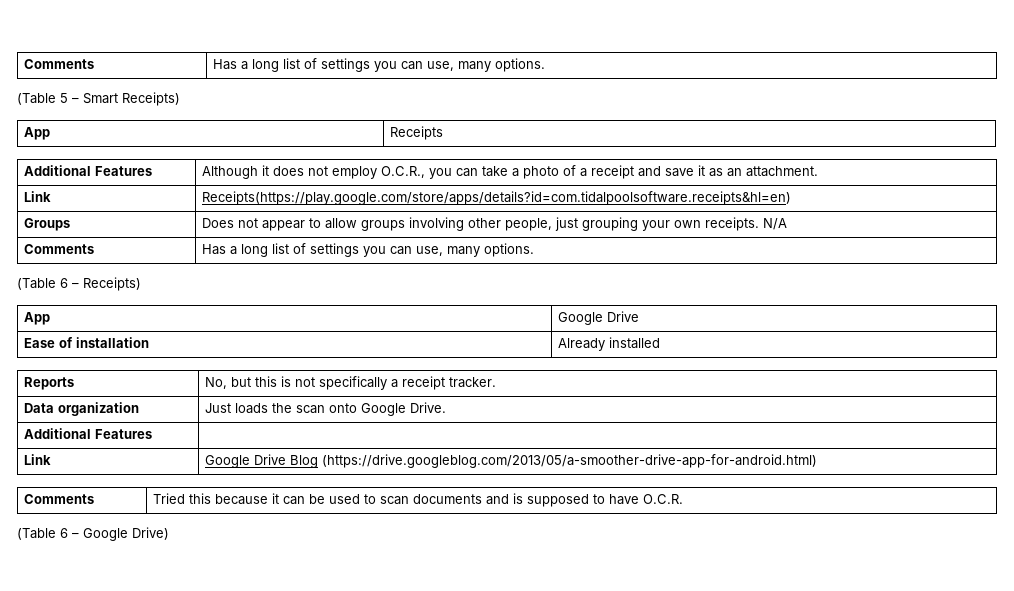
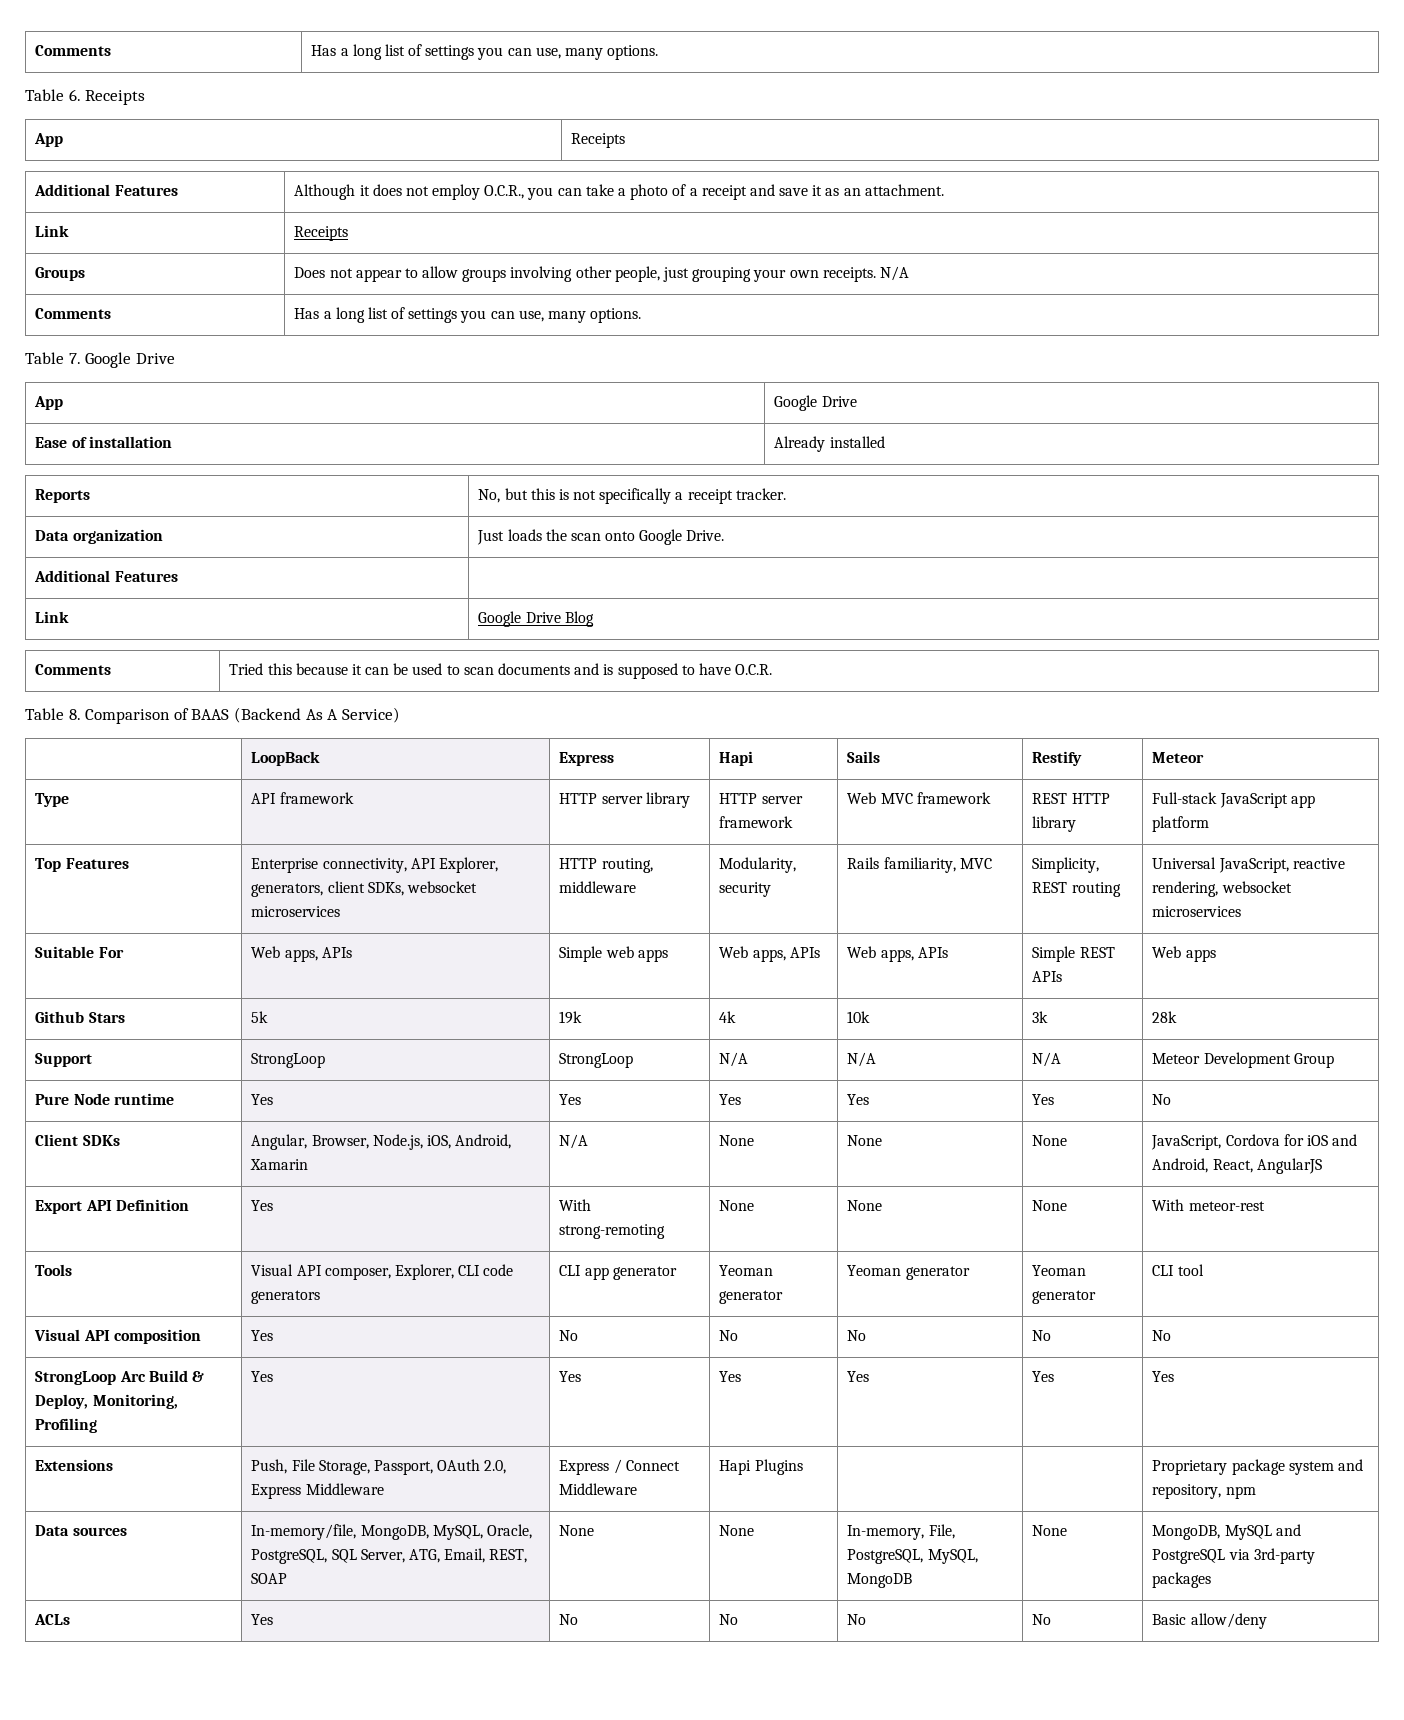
- (Table 5 – Smart Receipts)
+ Table 6. Receipts
- Link | Receipts(https://play.google.com/store/apps/details?id=com.tidalpoolsoftware.receipts&hl=en)
+ Link | Receipts
- (Table 6 – Receipts)
+ Table 7. Google Drive
- Link | Google Drive Blog (https://drive.googleblog.com/2013/05/a-smoother-drive-app-for-android.html)
+ Link | Google Drive Blog
- (Table 6 – Google Drive)
+ Table 8. Comparison of BAAS (Backend As A Service)
+ | LoopBack | Express | Hapi | Sails | Restify | Meteor
+ Type | API framework | HTTP server library | HTTP server framework | Web MVC framework | REST HTTP library | Full-stack JavaScript app platform
+ Top Features | Enterprise connectivity, API Explorer, generators, client SDKs, websocket microservices | HTTP routing, middleware | Modularity, security | Rails familiarity, MVC | Simplicity, REST routing | Universal JavaScript, reactive rendering, websocket microservices
+ Suitable For | Web apps, APIs | Simple web apps | Web apps, APIs | Web apps, APIs | Simple REST APIs | Web apps
+ Github Stars | 5k | 19k | 4k | 10k | 3k | 28k
+ Support | StrongLoop | StrongLoop | N/A | N/A | N/A | Meteor Development Group
+ Pure Node runtime | Yes | Yes | Yes | Yes | Yes | No
+ Client SDKs | Angular, Browser, Node.js, iOS, Android, Xamarin | N/A | None | None | None | JavaScript, Cordova for iOS and Android, React, AngularJS
+ Export API Definition | Yes | With strong-remoting | None | None | None | With meteor-rest
+ Tools | Visual API composer, Explorer, CLI code generators | CLI app generator | Yeoman generator | Yeoman generator | Yeoman generator | CLI tool
+ Visual API composition | Yes | No | No | No | No | No
+ StrongLoop Arc Build & Deploy, Monitoring, Profiling | Yes | Yes | Yes | Yes | Yes | Yes
+ Extensions | Push, File Storage, Passport, OAuth 2.0, Express Middleware | Express / Connect Middleware | Hapi Plugins | | | Proprietary package system and repository, npm
+ Data sources | In-memory/file, MongoDB, MySQL, Oracle, PostgreSQL, SQL Server, ATG, Email, REST, SOAP | None | None | In-memory, File, PostgreSQL, MySQL, MongoDB | None | MongoDB, MySQL and PostgreSQL via 3rd-party packages
+ ACLs | Yes | No | No | No | No | Basic allow/deny

